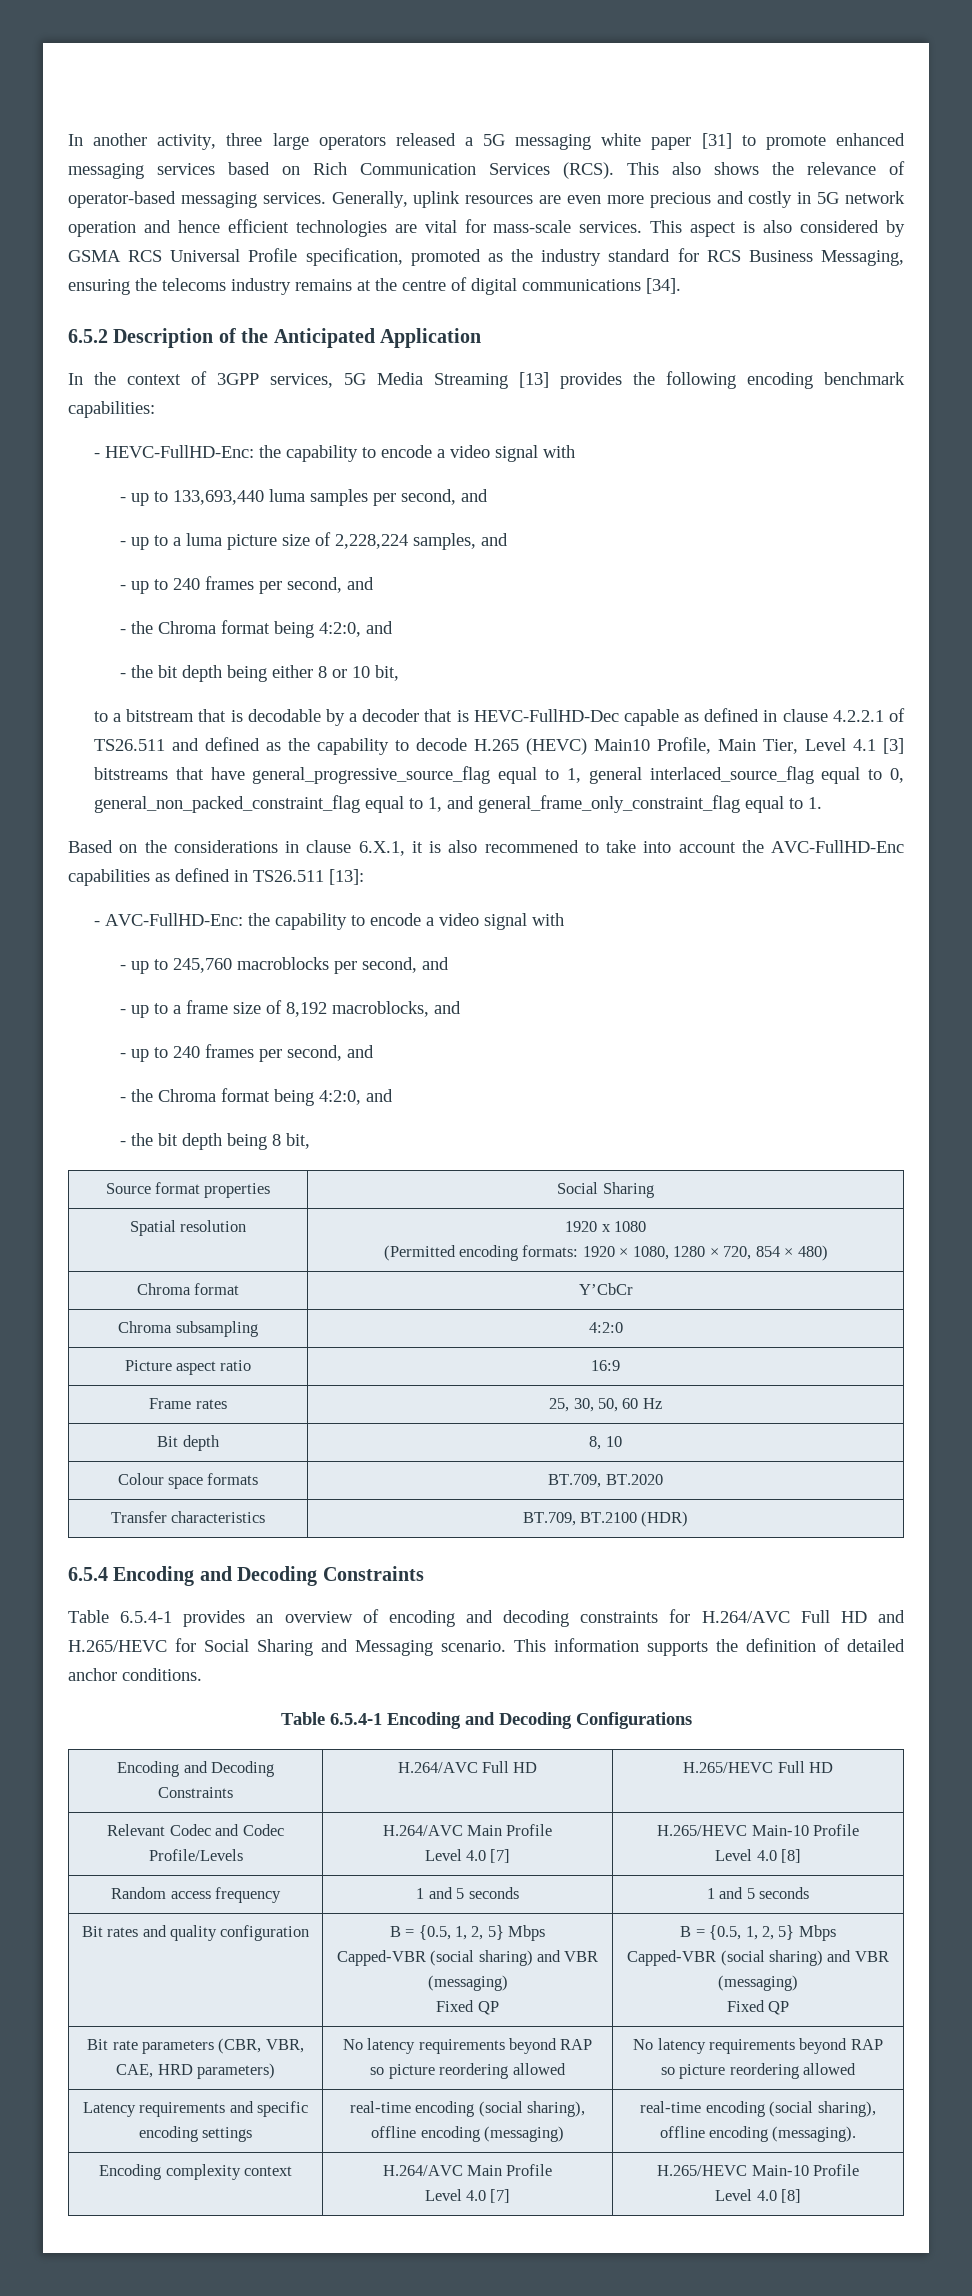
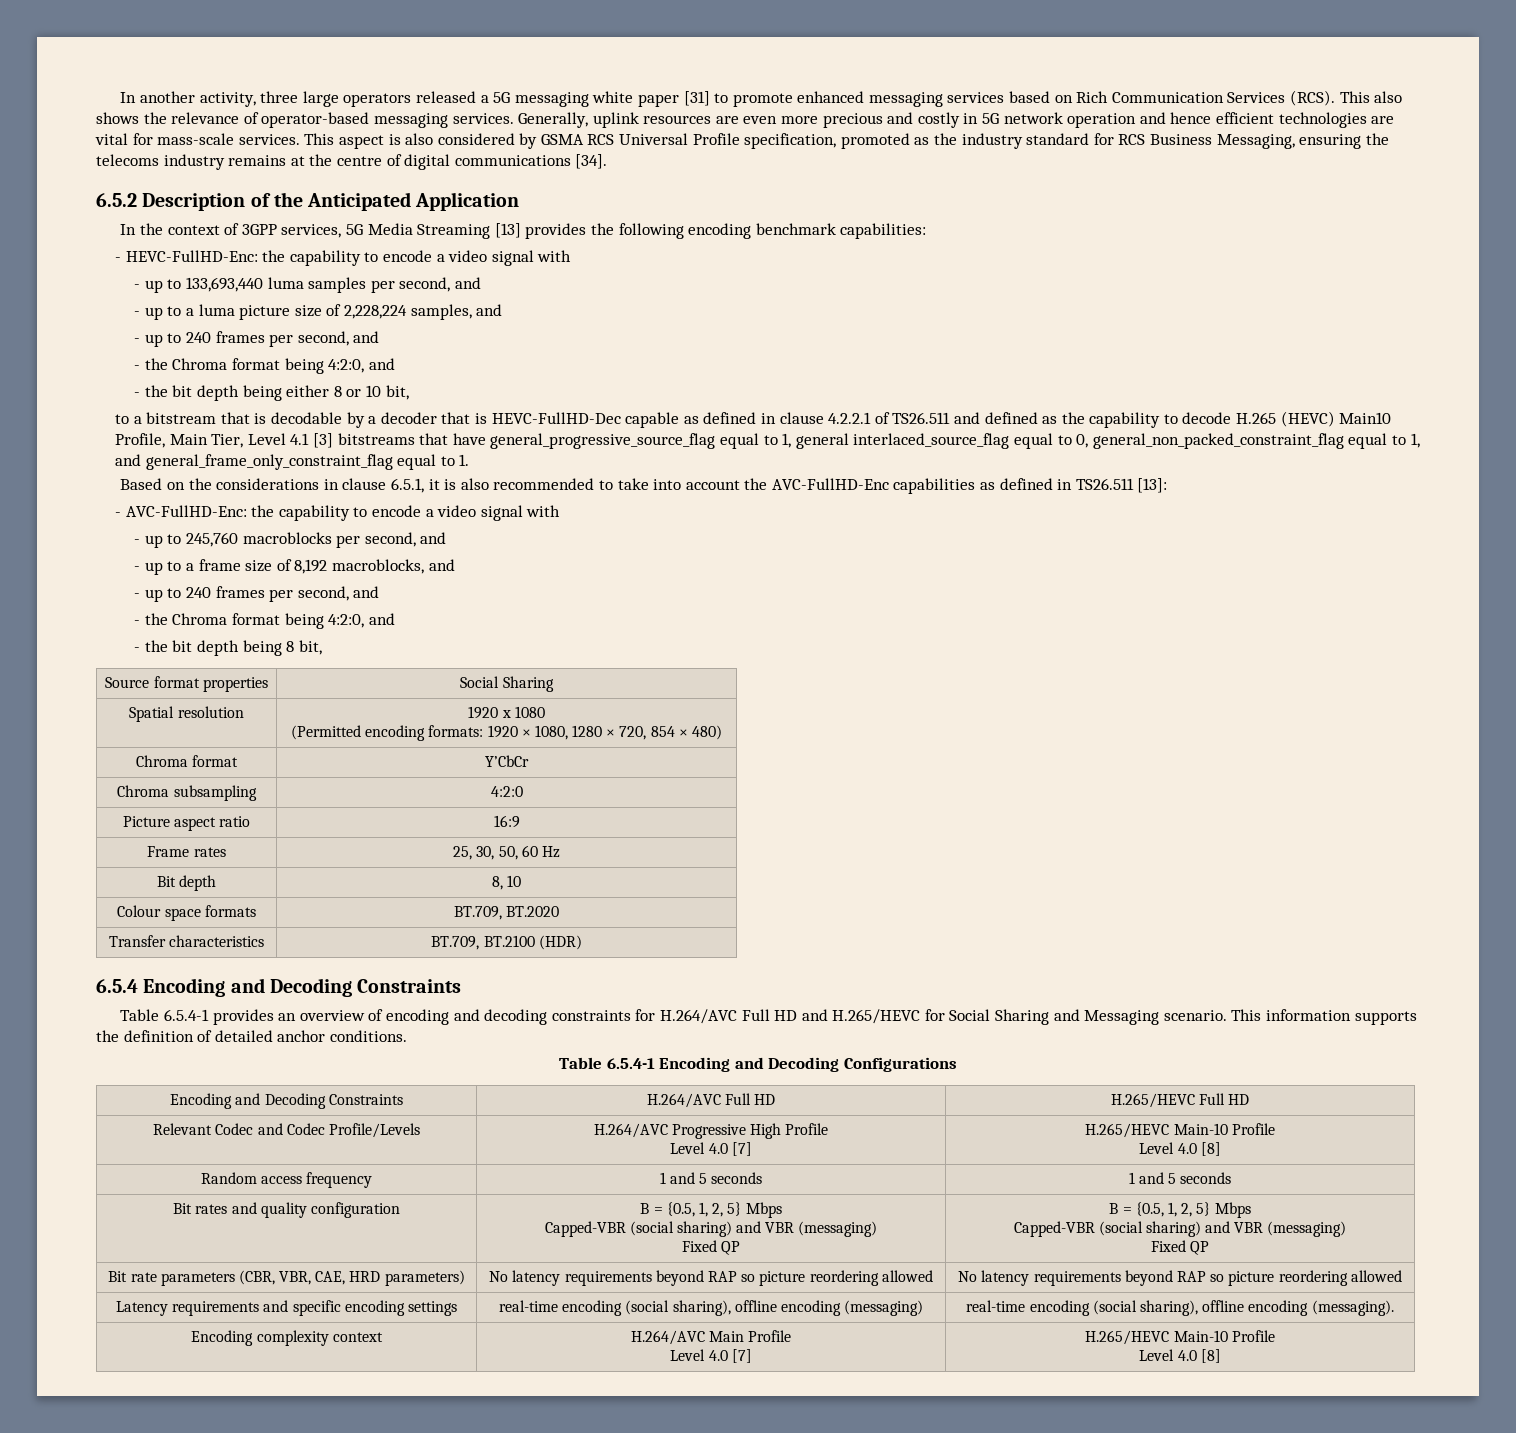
- Based on the considerations in clause 6.X.1, it is also recommened to take into account the AVC-FullHD-Enc capabilities as defined in TS26.511 [13]:
+ Based on the considerations in clause 6.5.1, it is also recommended to take into account the AVC-FullHD-Enc capabilities as defined in TS26.511 [13]:
- Relevant Codec and Codec Profile/Levels | H.264/AVC Main Profile
+ Relevant Codec and Codec Profile/Levels | H.264/AVC Progressive High Profile

